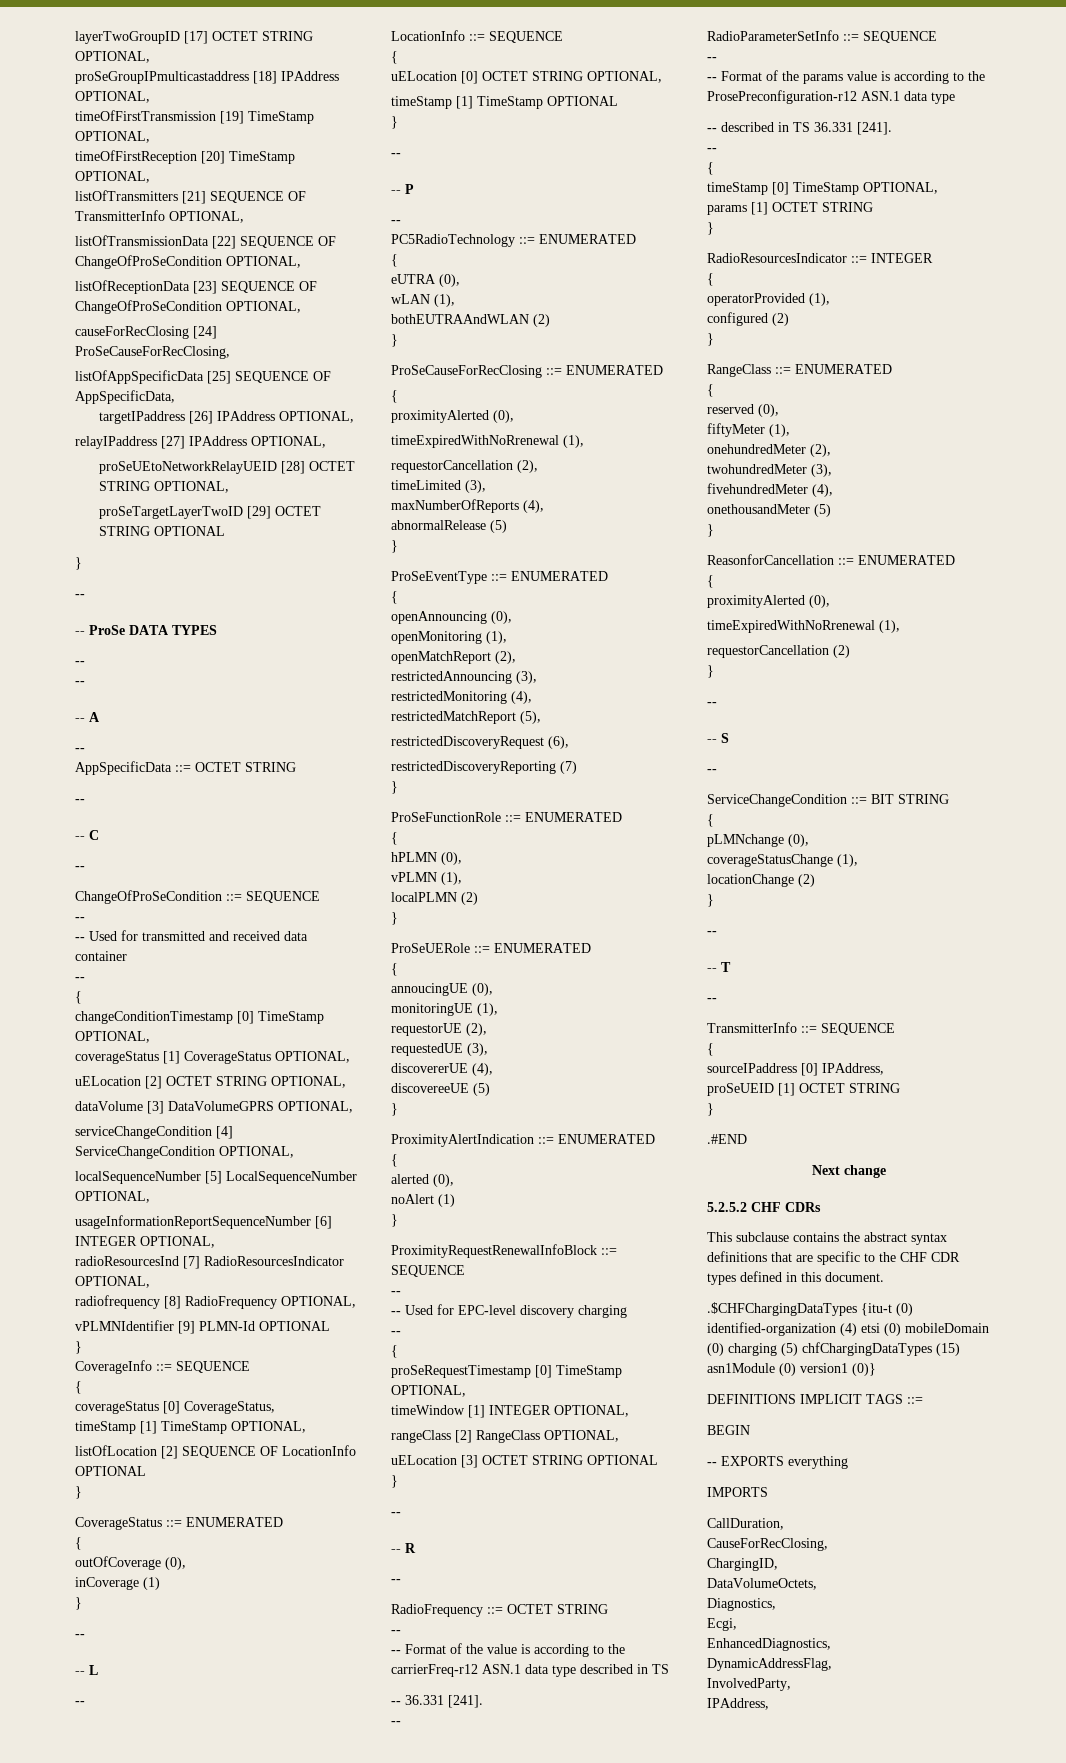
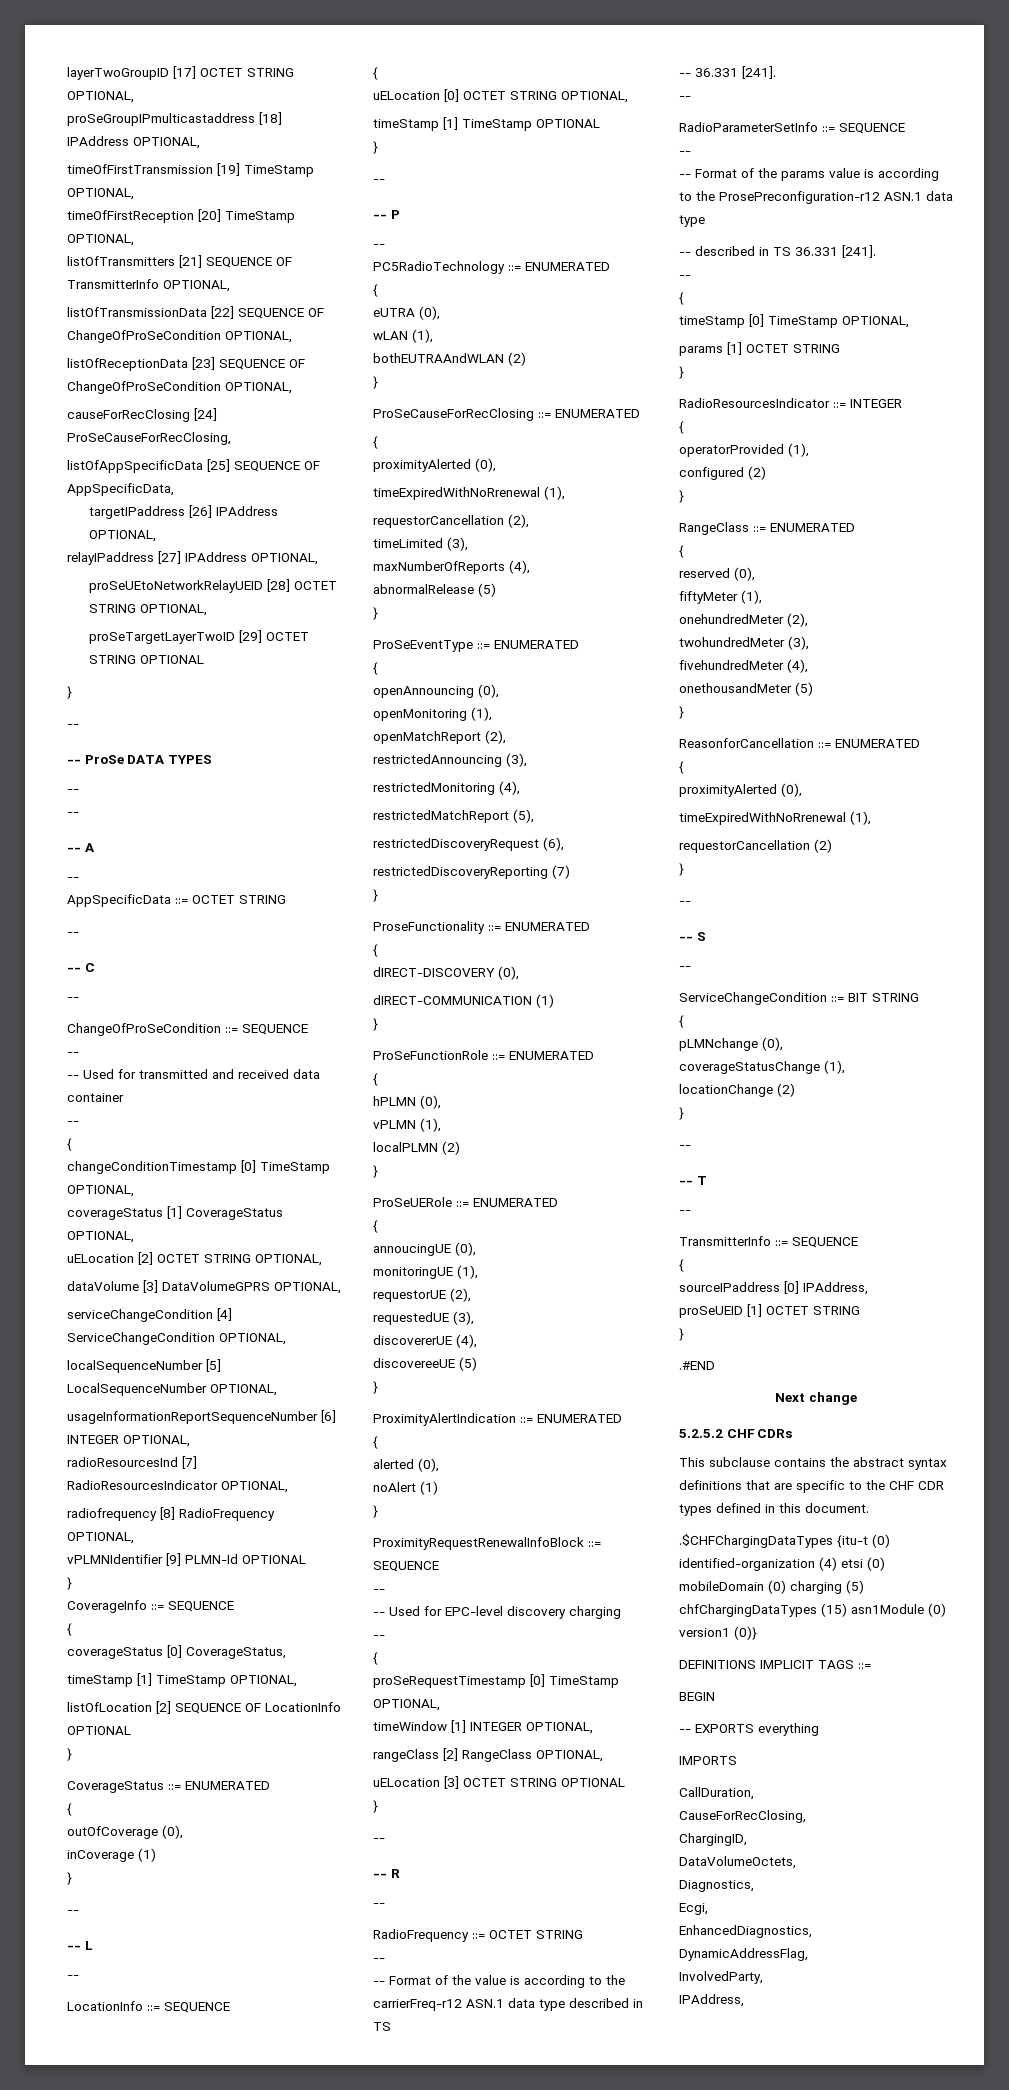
+ ProseFunctionality ::= ENUMERATED
+ {
+ dIRECT-DISCOVERY (0),
+ dIRECT-COMMUNICATION (1)
+ }

